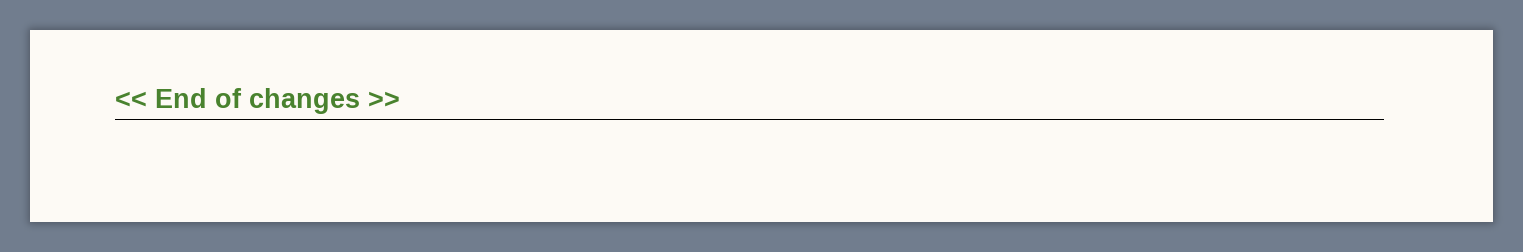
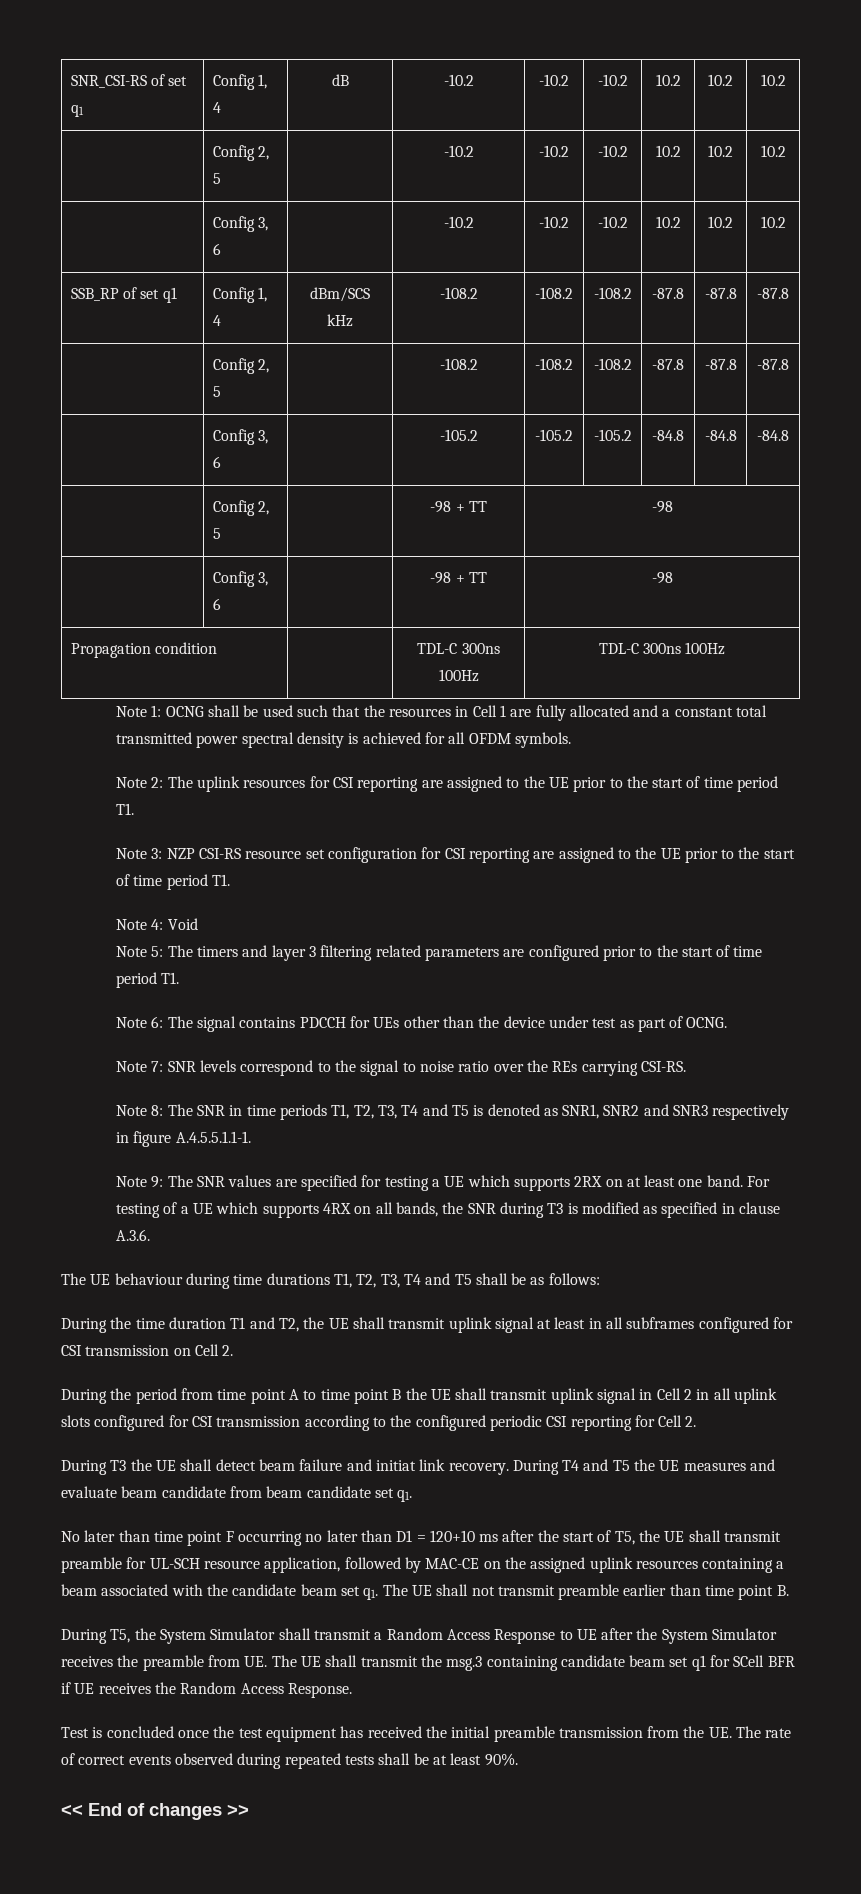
+ SNR_CSI-RS of set q1 | Config 1, 4 | dB | -10.2 | -10.2 | -10.2 | 10.2 | 10.2 | 10.2
+ | Config 2, 5 | | -10.2 | -10.2 | -10.2 | 10.2 | 10.2 | 10.2
+ | Config 3, 6 | | -10.2 | -10.2 | -10.2 | 10.2 | 10.2 | 10.2
+ SSB_RP of set q1 | Config 1, 4 | dBm/SCS kHz | -108.2 | -108.2 | -108.2 | -87.8 | -87.8 | -87.8
+ | Config 2, 5 | | -108.2 | -108.2 | -108.2 | -87.8 | -87.8 | -87.8
+ | Config 3, 6 | | -105.2 | -105.2 | -105.2 | -84.8 | -84.8 | -84.8
+ | Config 2, 5 | | -98 + TT | -98
+ | Config 3, 6 | | -98 + TT | -98
+ Propagation condition | | TDL-C 300ns 100Hz | TDL-C 300ns 100Hz
+ Note 1: OCNG shall be used such that the resources in Cell 1 are fully allocated and a constant total transmitted power spectral density is achieved for all OFDM symbols.
+ Note 2: The uplink resources for CSI reporting are assigned to the UE prior to the start of time period T1.
+ Note 3: NZP CSI-RS resource set configuration for CSI reporting are assigned to the UE prior to the start of time period T1.
+ Note 4: Void
+ Note 5: The timers and layer 3 filtering related parameters are configured prior to the start of time period T1.
+ Note 6: The signal contains PDCCH for UEs other than the device under test as part of OCNG.
+ Note 7: SNR levels correspond to the signal to noise ratio over the REs carrying CSI-RS.
+ Note 8: The SNR in time periods T1, T2, T3, T4 and T5 is denoted as SNR1, SNR2 and SNR3 respectively in figure A.4.5.5.1.1-1.
+ Note 9: The SNR values are specified for testing a UE which supports 2RX on at least one band. For testing of a UE which supports 4RX on all bands, the SNR during T3 is modified as specified in clause A.3.6.
+ The UE behaviour during time durations T1, T2, T3, T4 and T5 shall be as follows:
+ During the time duration T1 and T2, the UE shall transmit uplink signal at least in all subframes configured for CSI transmission on Cell 2.
+ During the period from time point A to time point B the UE shall transmit uplink signal in Cell 2 in all uplink slots configured for CSI transmission according to the configured periodic CSI reporting for Cell 2.
+ During T3 the UE shall detect beam failure and initiat link recovery. During T4 and T5 the UE measures and evaluate beam candidate from beam candidate set q1.
+ No later than time point F occurring no later than D1 = 120+10 ms after the start of T5, the UE shall transmit preamble for UL-SCH resource application, followed by MAC-CE on the assigned uplink resources containing a beam associated with the candidate beam set q1. The UE shall not transmit preamble earlier than time point B.
+ During T5, the System Simulator shall transmit a Random Access Response to UE after the System Simulator receives the preamble from UE. The UE shall transmit the msg.3 containing candidate beam set q1 for SCell BFR if UE receives the Random Access Response.
+ Test is concluded once the test equipment has received the initial preamble transmission from the UE. The rate of correct events observed during repeated tests shall be at least 90%.

